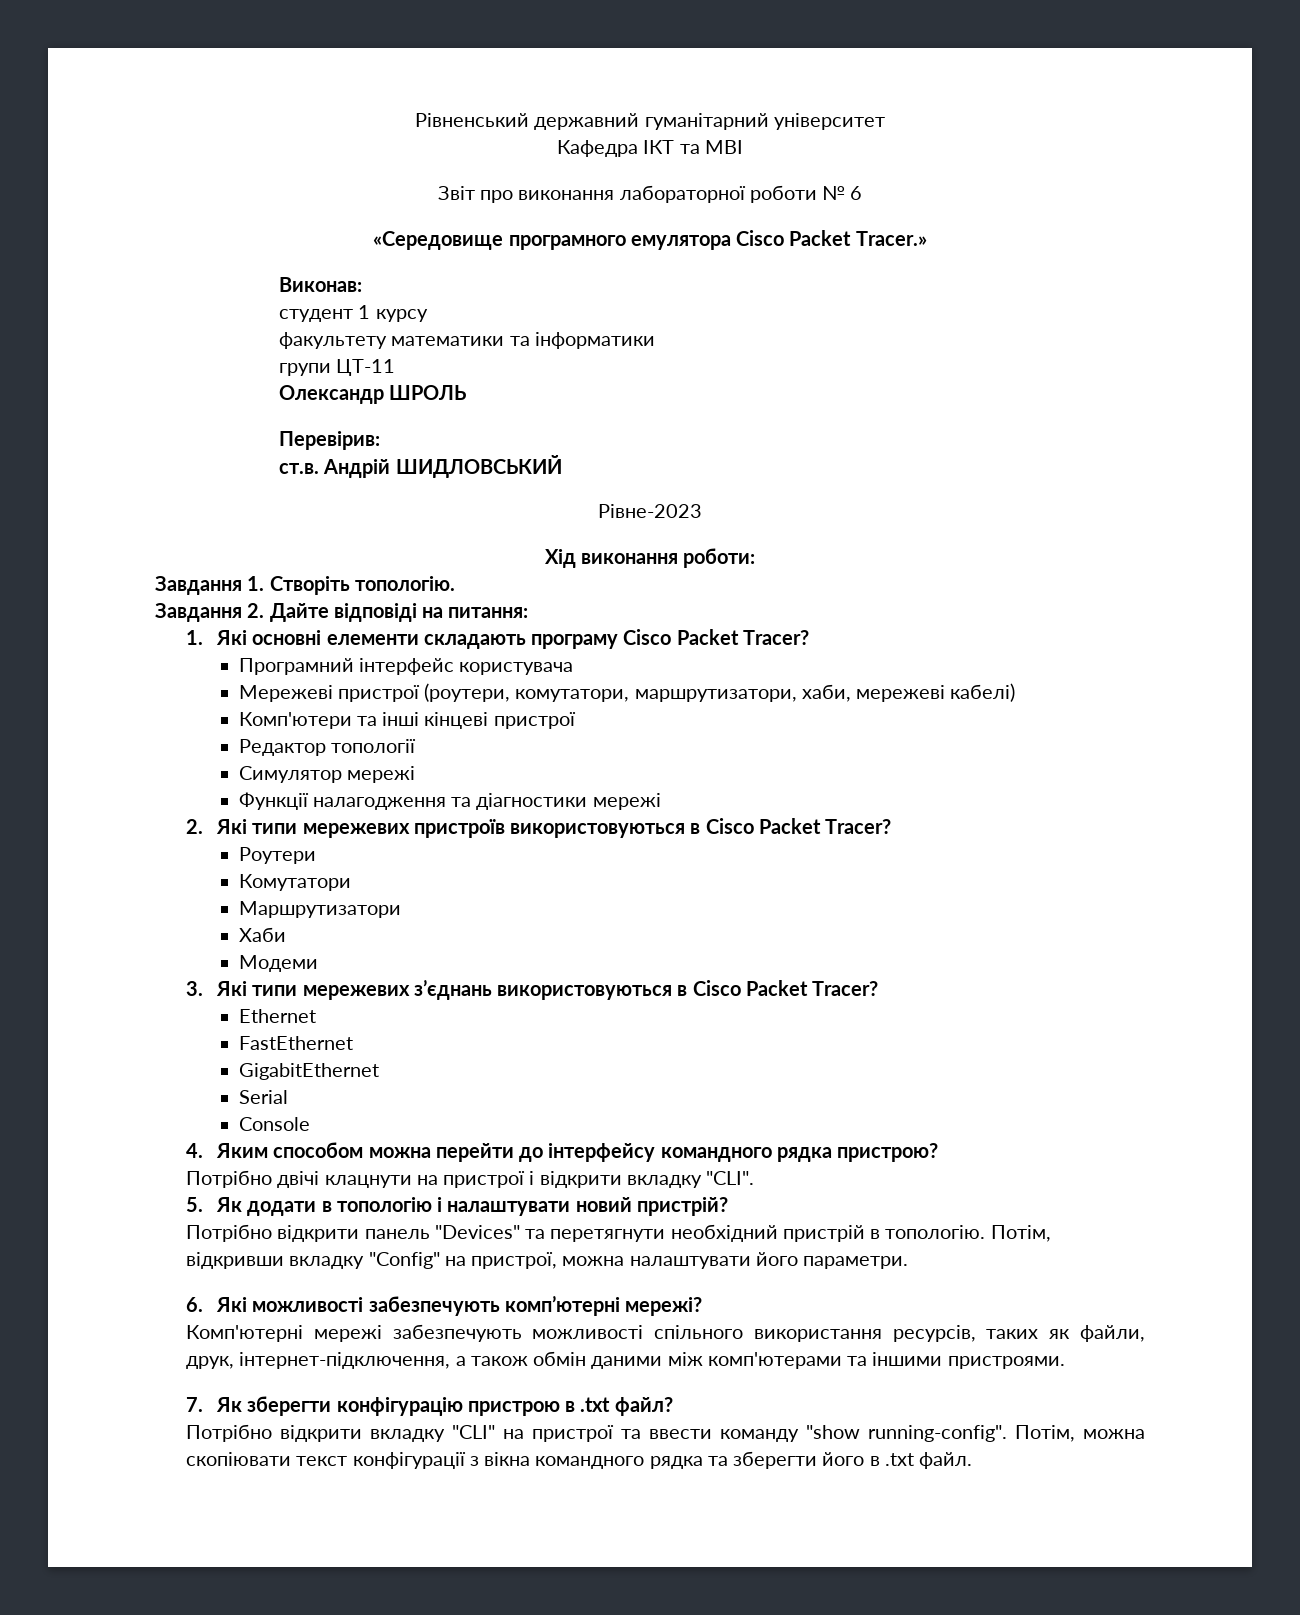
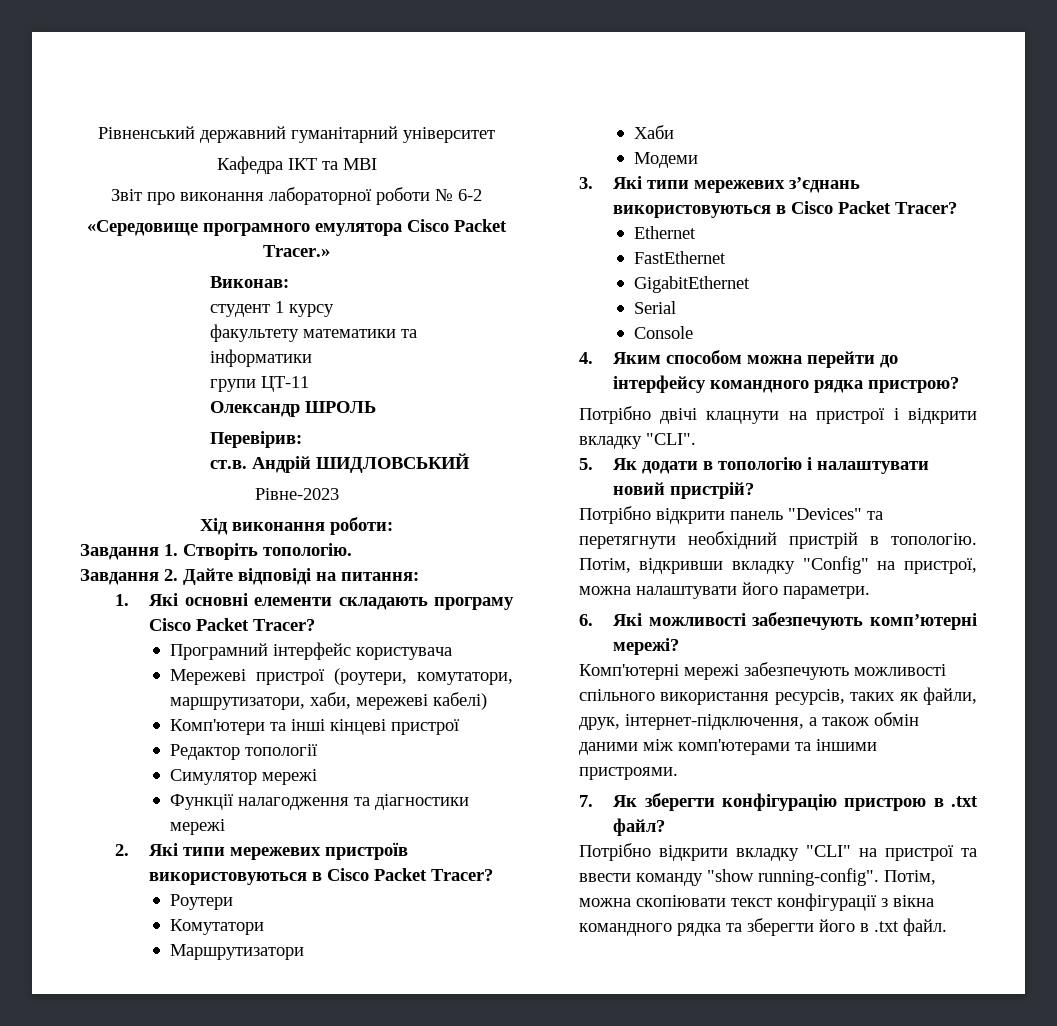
- Звіт про виконання лабораторної роботи № 6
+ Звіт про виконання лабораторної роботи № 6-2

